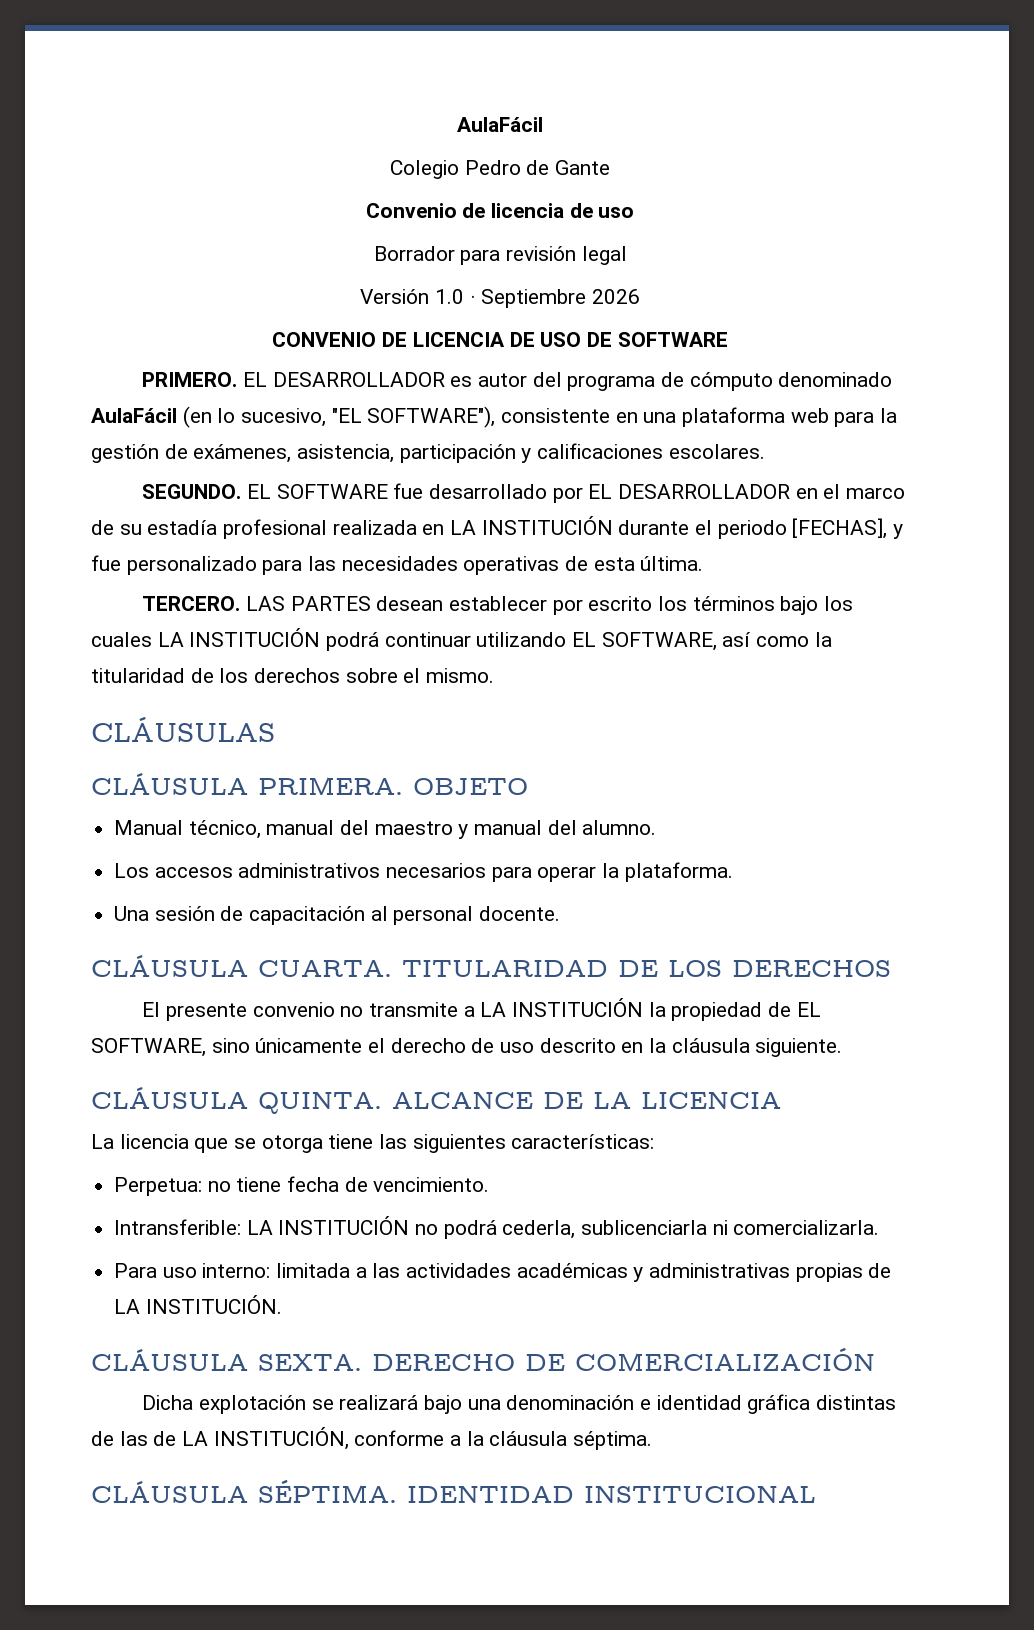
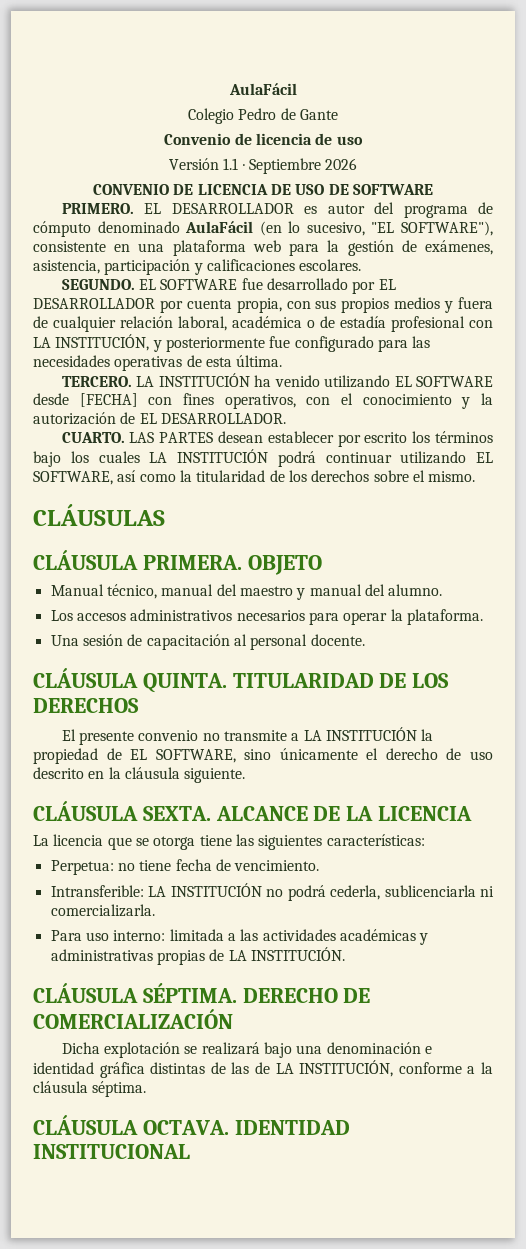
- Borrador para revisión legal
- Versión 1.0 · Septiembre 2026
+ Versión 1.1 · Septiembre 2026
- EL SOFTWARE fue desarrollado por EL DESARROLLADOR en el marco de su estadía profesional realizada en LA INSTITUCIÓN durante el periodo [FECHAS], y fue personalizado para las necesidades operativas de esta última.
+ EL SOFTWARE fue desarrollado por EL DESARROLLADOR por cuenta propia, con sus propios medios y fuera de cualquier relación laboral, académica o de estadía profesional con LA INSTITUCIÓN, y posteriormente fue configurado para las necesidades operativas de esta última.
+ LA INSTITUCIÓN ha venido utilizando EL SOFTWARE desde [FECHA] con fines operativos, con el conocimiento y la autorización de EL DESARROLLADOR.
+ CUARTO.
- CLÁUSULA CUARTA.
+ CLÁUSULA QUINTA.
- CLÁUSULA QUINTA.
+ CLÁUSULA SEXTA.
- CLÁUSULA SEXTA.
+ CLÁUSULA SÉPTIMA.
- CLÁUSULA SÉPTIMA.
+ CLÁUSULA OCTAVA.

